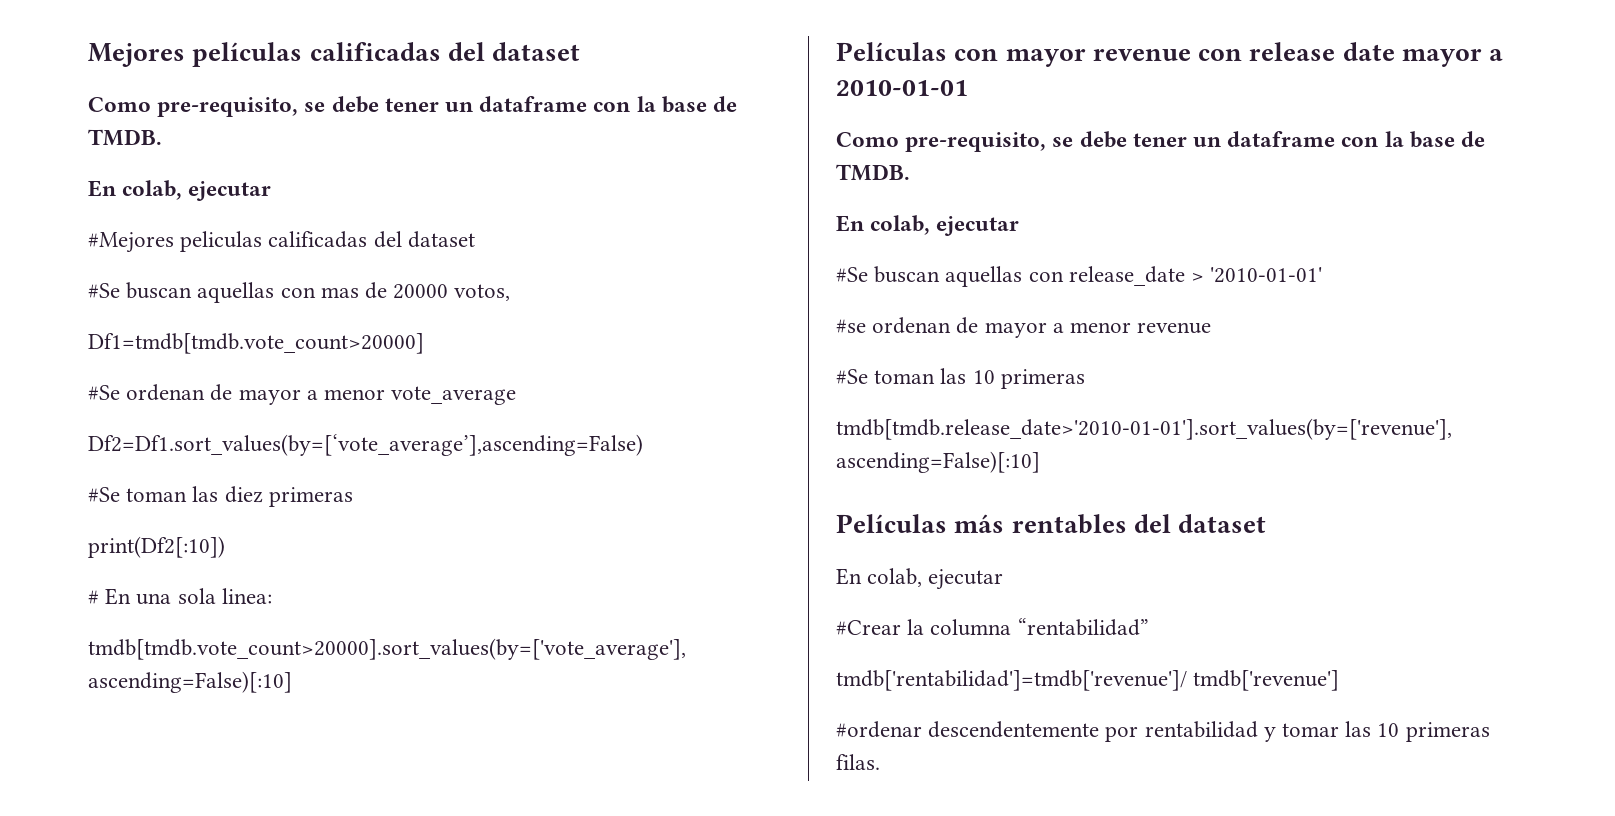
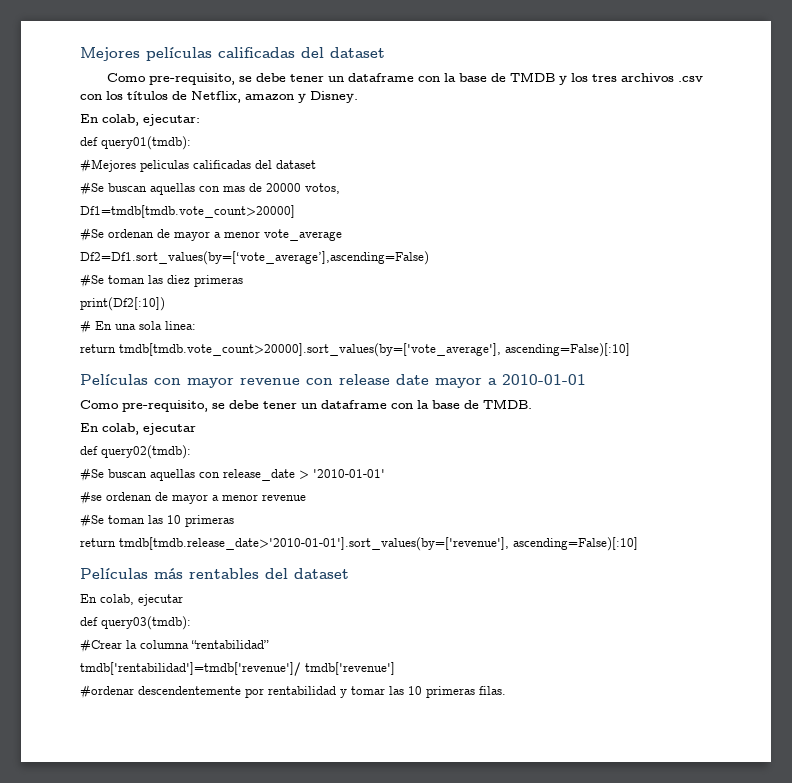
  Mejores películas calificadas del dataset
- Como pre-requisito, se debe tener un dataframe con la base de TMDB.
- En colab, ejecutar
+ Como pre-requisito, se debe tener un dataframe con la base de TMDB y los tres archivos .csv con los títulos de Netflix, amazon y Disney.
+ En colab, ejecutar:
+ def query01(tmdb):
- tmdb[tmdb.vote_count>20000].sort_values(by=['vote_average'], ascending=False)[:10]
+ return tmdb[tmdb.vote_count>20000].sort_values(by=['vote_average'], ascending=False)[:10]
+ def query02(tmdb):
- tmdb[tmdb.release_date>'2010-01-01'].sort_values(by=['revenue'], ascending=False)[:10]
+ return tmdb[tmdb.release_date>'2010-01-01'].sort_values(by=['revenue'], ascending=False)[:10]
+ def query03(tmdb):

